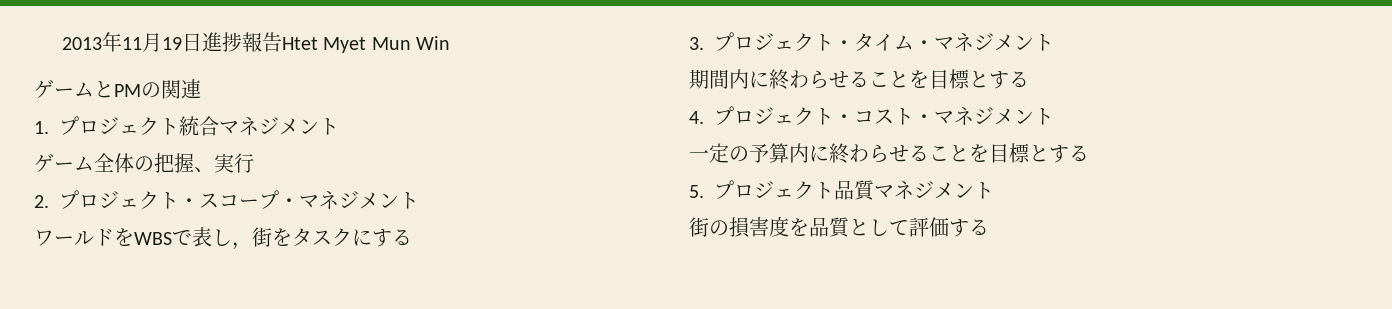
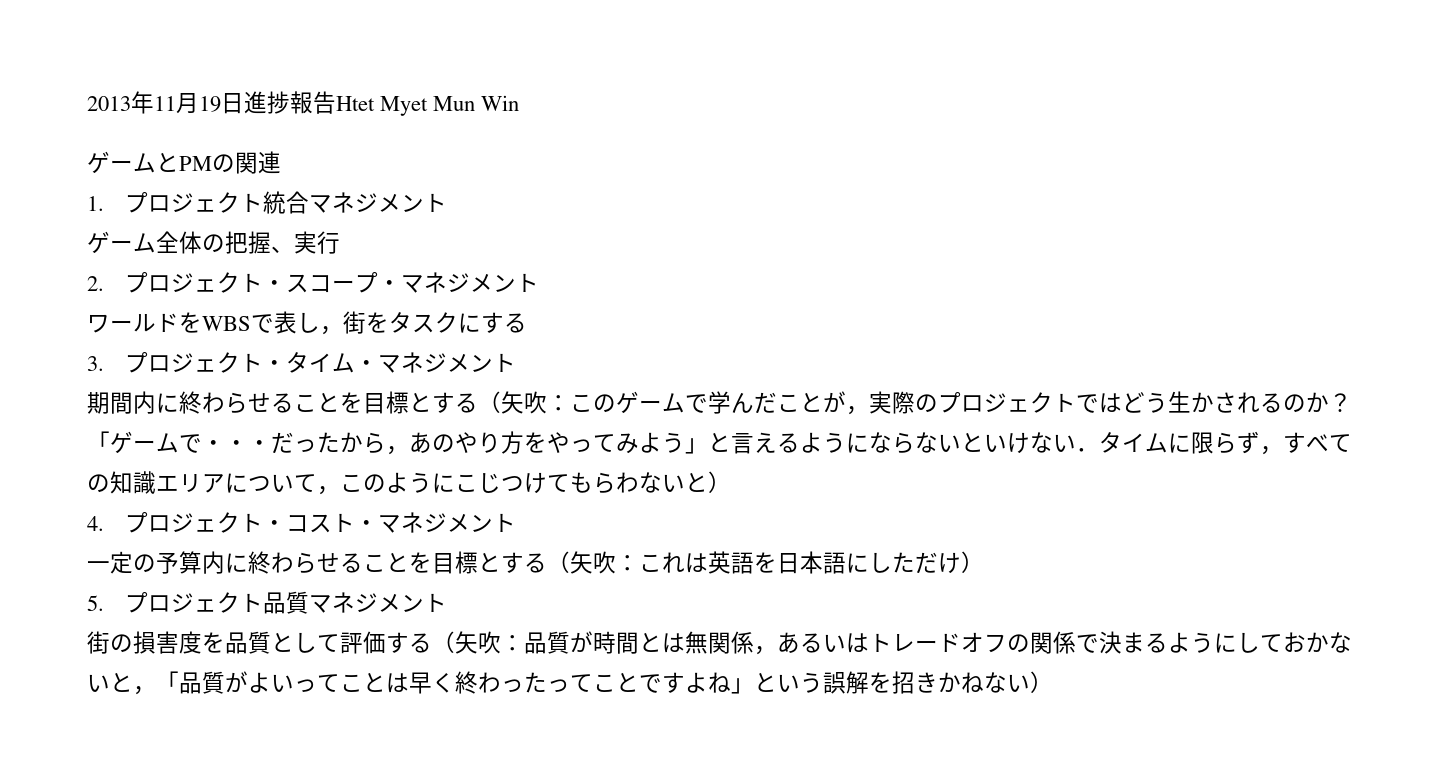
- 期間内に終わらせることを目標とする
+ 期間内に終わらせることを目標とする（矢吹：このゲームで学んだことが，実際のプロジェクトではどう生かされるのか？「ゲームで・・・だったから，あのやり方をやってみよう」と言えるようにならないといけない．タイムに限らず，すべての知識エリアについて，このようにこじつけてもらわないと）
- 一定の予算内に終わらせることを目標とする
+ 一定の予算内に終わらせることを目標とする（矢吹：これは英語を日本語にしただけ）
- 街の損害度を品質として評価する
+ 街の損害度を品質として評価する（矢吹：品質が時間とは無関係，あるいはトレードオフの関係で決まるようにしておかないと，「品質がよいってことは早く終わったってことですよね」という誤解を招きかねない）

